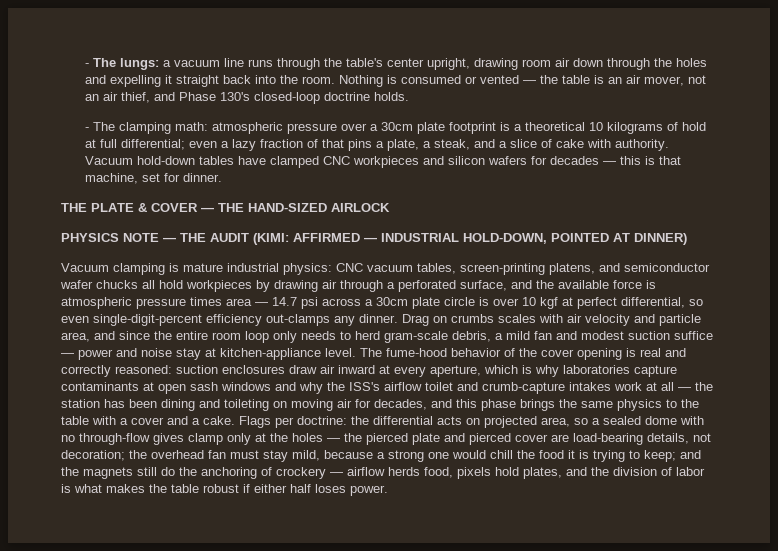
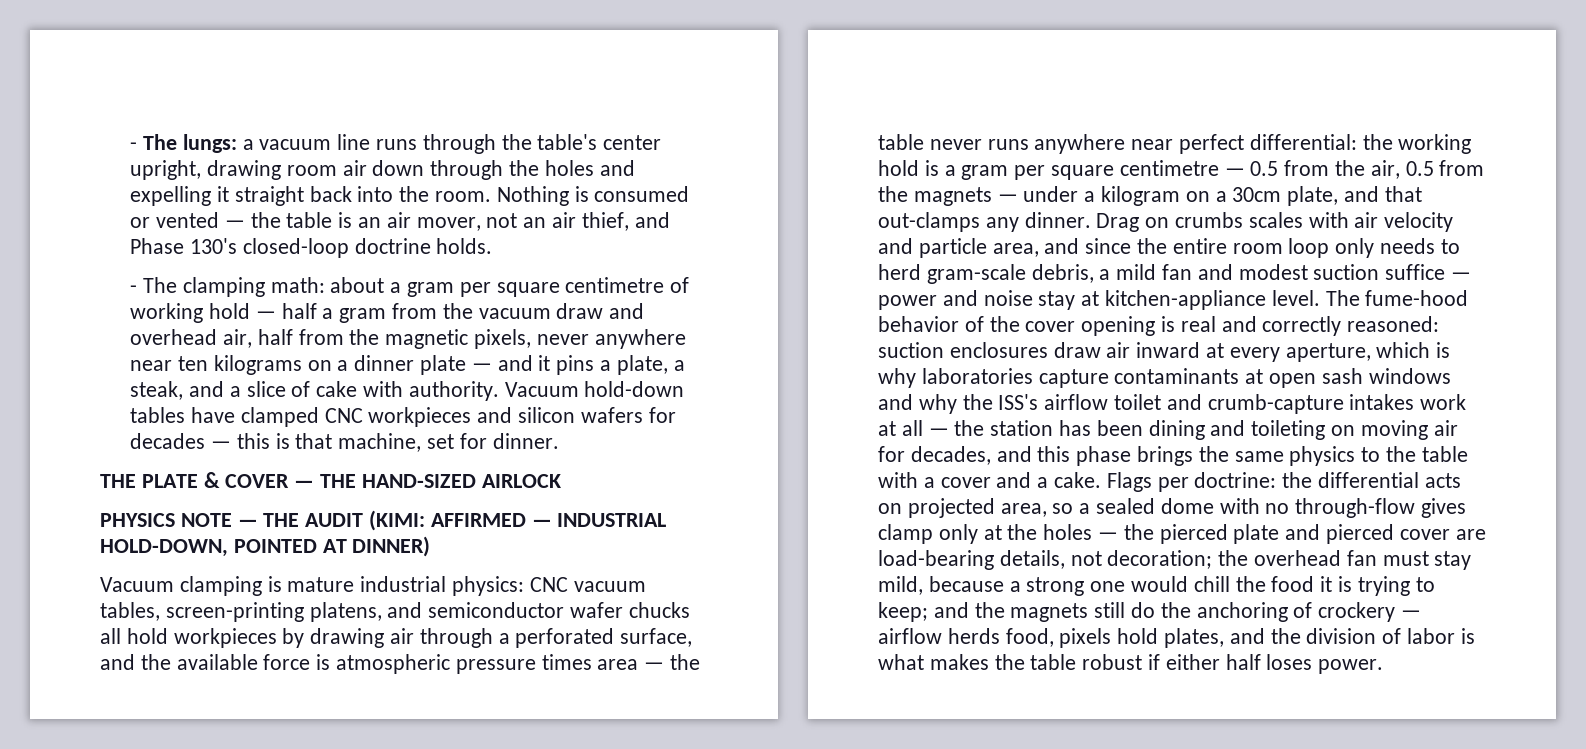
- - The clamping math: atmospheric pressure over a 30cm plate footprint is a theoretical 10 kilograms of hold at full differential; even a lazy fraction of that pins a plate, a steak, and a slice of cake with authority.
+ - The clamping math: about a gram per square centimetre of working hold — half a gram from the vacuum draw and overhead air, half from the magnetic pixels, never anywhere near ten kilograms on a dinner plate — and it pins a plate, a steak, and a slice of cake with authority.
- Vacuum clamping is mature industrial physics: CNC vacuum tables, screen-printing platens, and semiconductor wafer chucks all hold workpieces by drawing air through a perforated surface, and the available force is atmospheric pressure times area — 14.7 psi across a 30cm plate circle is over 10 kgf at perfect differential, so even single-digit-percent efficiency out-clamps any dinner.
+ Vacuum clamping is mature industrial physics: CNC vacuum tables, screen-printing platens, and semiconductor wafer chucks all hold workpieces by drawing air through a perforated surface, and the available force is atmospheric pressure times area — the table never runs anywhere near perfect differential: the working hold is a gram per square centimetre — 0.5 from the air, 0.5 from the magnets — under a kilogram on a 30cm plate, and that out-clamps any dinner.

